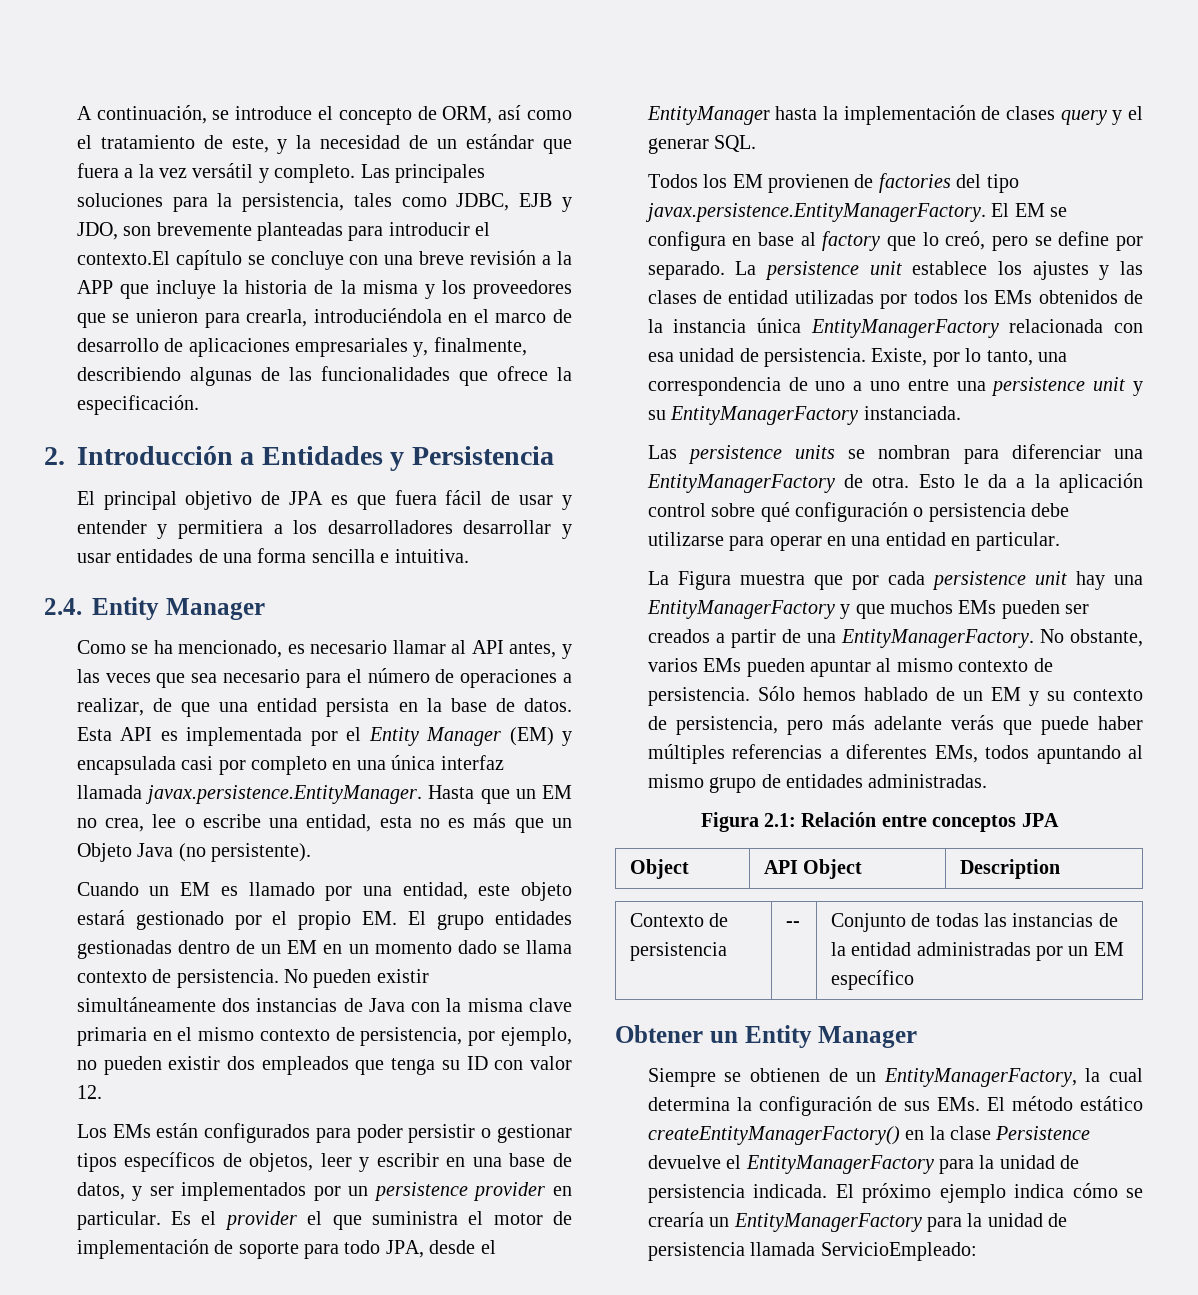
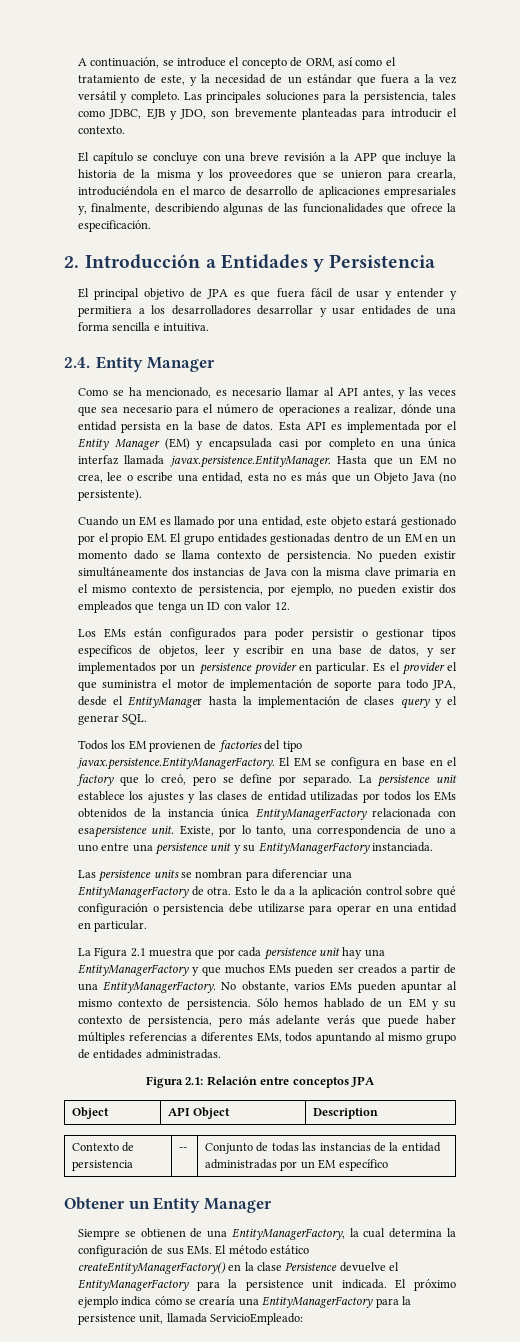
- Las principales soluciones para la persistencia, tales como JDBC, EJB y JDO, son brevemente planteadas para introducir el contexto.El capítulo se concluye con una breve revisión a la APP que incluye la historia de la misma y los proveedores que se unieron para crearla, introduciéndola en el marco de desarrollo de aplicaciones empresariales y, finalmente, describiendo algunas de las funcionalidades que ofrece la especificación.
+ Las principales soluciones para la persistencia, tales como JDBC, EJB y JDO, son brevemente planteadas para introducir el contexto.
+ El capítulo se concluye con una breve revisión a la APP que incluye la historia de la misma y los proveedores que se unieron para crearla, introduciéndola en el marco de desarrollo de aplicaciones empresariales y, finalmente, describiendo algunas de las funcionalidades que ofrece la especificación.
- Como se ha mencionado, es necesario llamar al API antes, y las veces que sea necesario para el número de operaciones a realizar, de que una entidad persista en la base de datos.
+ Como se ha mencionado, es necesario llamar al API antes, y las veces que sea necesario para el número de operaciones a realizar, dónde una entidad persista en la base de datos.
- No pueden existir simultáneamente dos instancias de Java con la misma clave primaria en el mismo contexto de persistencia, por ejemplo, no pueden existir dos empleados que tenga su ID con valor 12.
+ No pueden existir simultáneamente dos instancias de Java con la misma clave primaria en el mismo contexto de persistencia, por ejemplo, no pueden existir dos empleados que tenga un ID con valor 12.
- Todos los EM provienen de factories del tipo javax.persistence.EntityManagerFactory. El EM se configura en base al factory que lo creó, pero se define por separado.
+ Todos los EM provienen de factories del tipo javax.persistence.EntityManagerFactory. El EM se configura en base en el factory que lo creó, pero se define por separado.
- La persistence unit establece los ajustes y las clases de entidad utilizadas por todos los EMs obtenidos de la instancia única EntityManagerFactory relacionada con esa unidad de persistencia.
+ La persistence unit establece los ajustes y las clases de entidad utilizadas por todos los EMs obtenidos de la instancia única EntityManagerFactory relacionada con esapersistence unit.
- La Figura muestra que por cada persistence unit hay una EntityManagerFactory y que muchos EMs pueden ser creados a partir de una EntityManagerFactory.
+ La Figura 2.1 muestra que por cada persistence unit hay una EntityManagerFactory y que muchos EMs pueden ser creados a partir de una EntityManagerFactory.
- Siempre se obtienen de un EntityManagerFactory, la cual determina la configuración de sus EMs. El método estático createEntityManagerFactory() en la clase Persistence devuelve el EntityManagerFactory para la unidad de persistencia indicada.
+ Siempre se obtienen de una EntityManagerFactory, la cual determina la configuración de sus EMs. El método estático createEntityManagerFactory() en la clase Persistence devuelve el EntityManagerFactory para la persistence unit indicada.
- El próximo ejemplo indica cómo se crearía un EntityManagerFactory para la unidad de persistencia llamada ServicioEmpleado:
+ El próximo ejemplo indica cómo se crearía una EntityManagerFactory para la persistence unit, llamada ServicioEmpleado:

